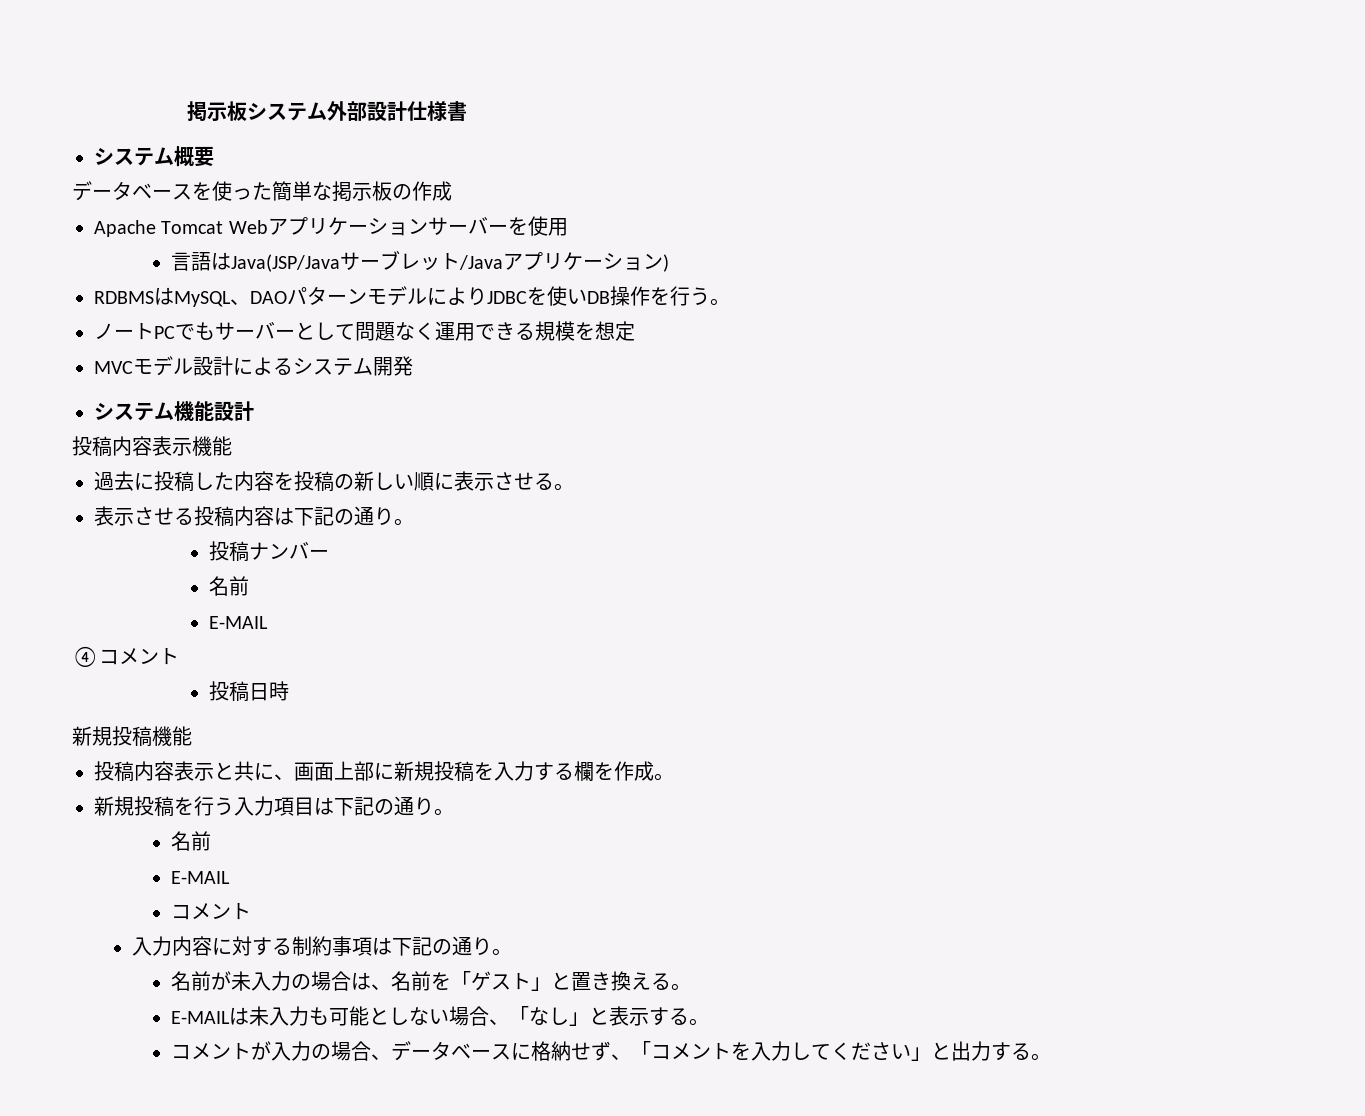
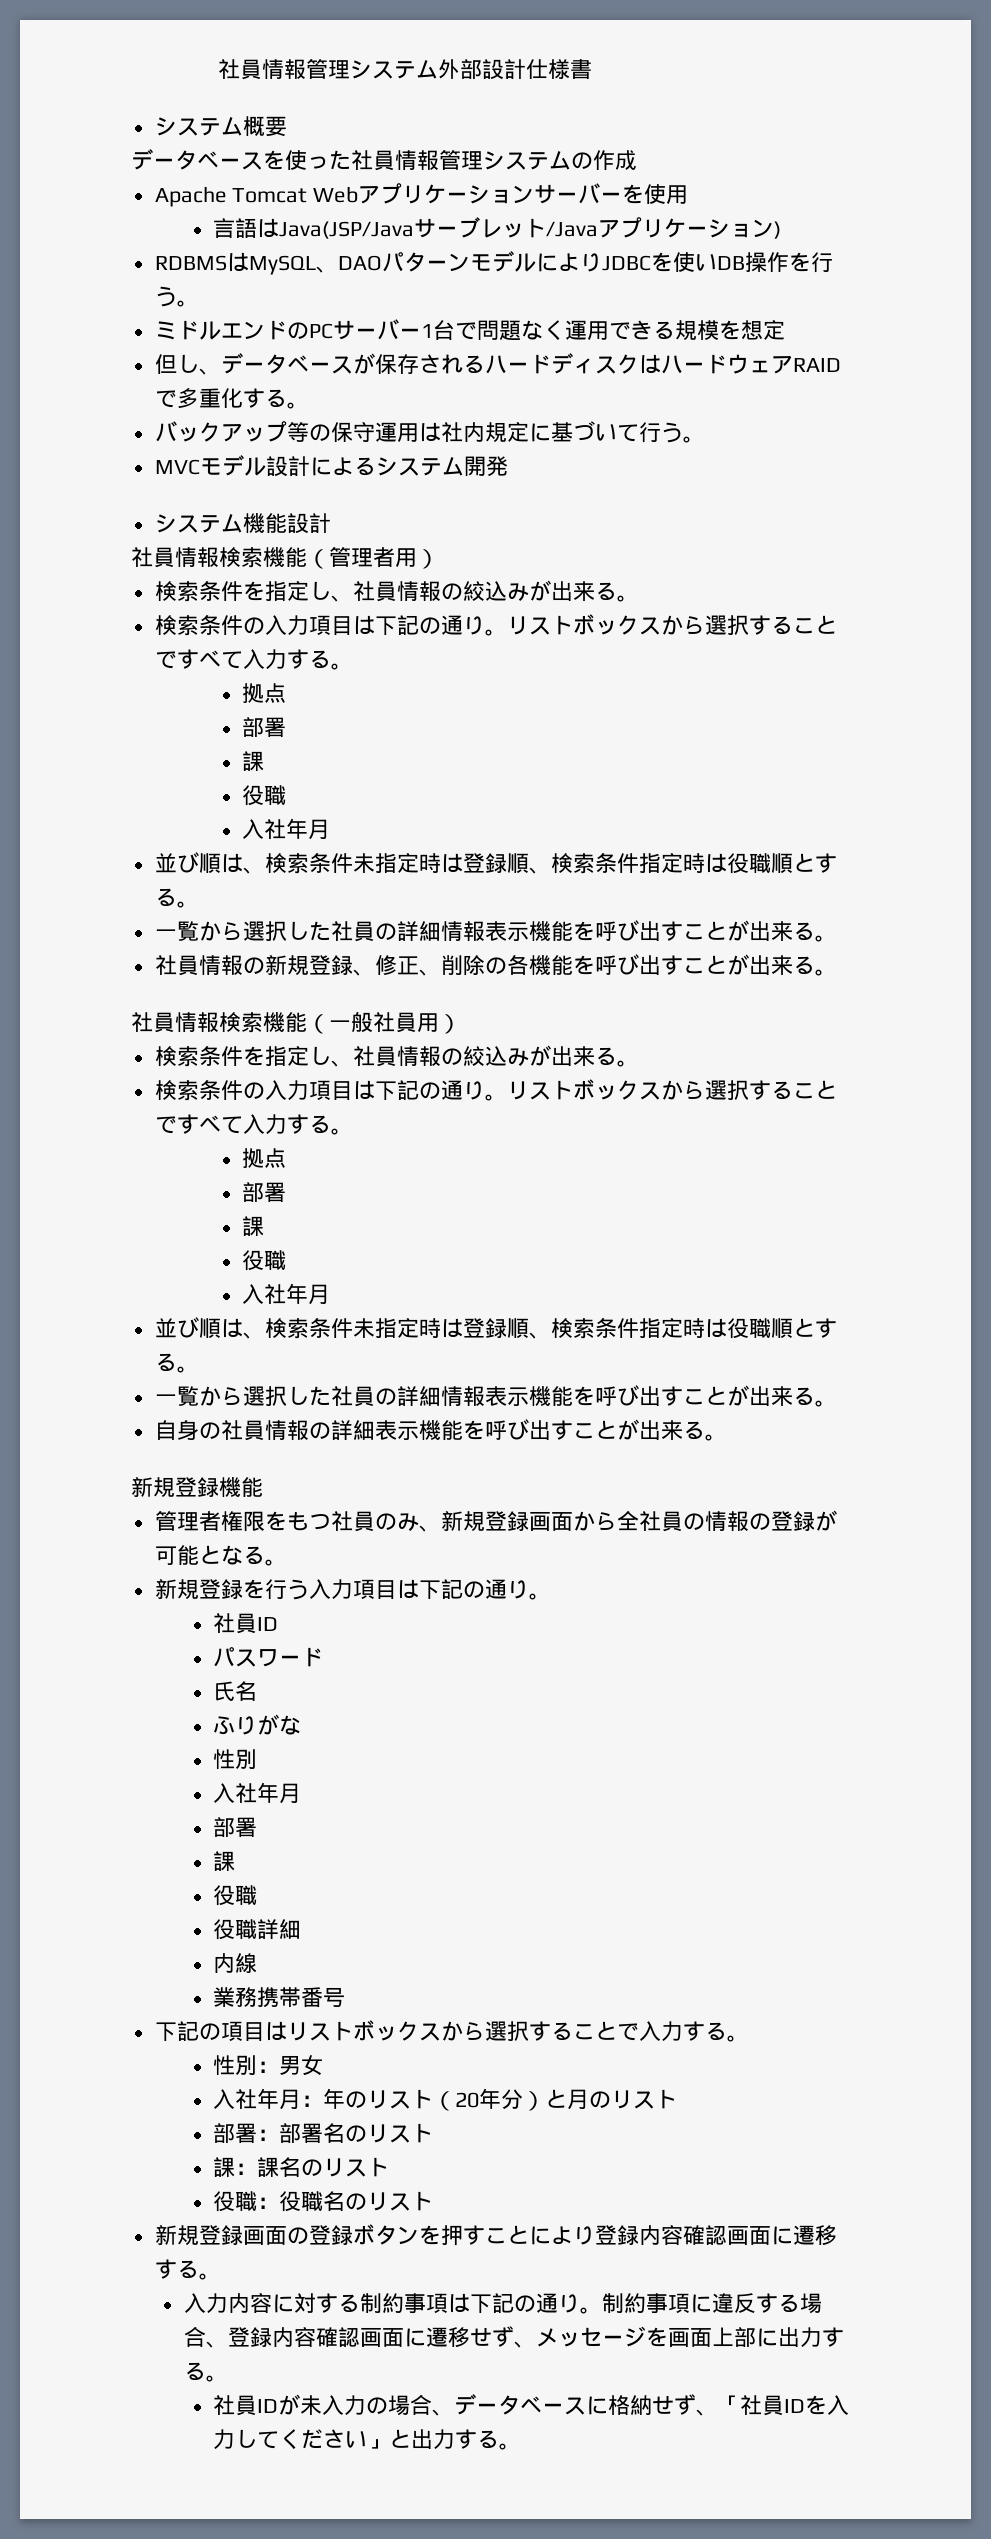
- 掲示板システム外部設計仕様書
+ 社員情報管理システム外部設計仕様書
- データベースを使った簡単な掲示板の作成
+ データベースを使った社員情報管理システムの作成
- ノートPCでもサーバーとして問題なく運用できる規模を想定
+ ミドルエンドのPCサーバー1台で問題なく運用できる規模を想定
+ 但し、データベースが保存されるハードディスクはハードウェアRAIDで多重化する。
+ バックアップ等の保守運用は社内規定に基づいて行う。
- 投稿内容表示機能
- 過去に投稿した内容を投稿の新しい順に表示させる。
- 表示させる投稿内容は下記の通り。
- 投稿ナンバー
- 名前
- E-MAIL
- ④コメント
- 投稿日時
- 新規投稿機能
- 投稿内容表示と共に、画面上部に新規投稿を入力する欄を作成。
- 新規投稿を行う入力項目は下記の通り。
- 名前
- E-MAIL
- コメント
+ 社員情報検索機能（管理者用）
+ 検索条件を指定し、社員情報の絞込みが出来る。
+ 検索条件の入力項目は下記の通り。リストボックスから選択することですべて入力する。
+ 拠点
+ 部署
+ 課
+ 役職
+ 入社年月
+ 並び順は、検索条件未指定時は登録順、検索条件指定時は役職順とする。
+ 一覧から選択した社員の詳細情報表示機能を呼び出すことが出来る。
+ 社員情報の新規登録、修正、削除の各機能を呼び出すことが出来る。
+ 社員情報検索機能（一般社員用）
+ 検索条件を指定し、社員情報の絞込みが出来る。
+ 検索条件の入力項目は下記の通り。リストボックスから選択することですべて入力する。
+ 拠点
+ 部署
+ 課
+ 役職
+ 入社年月
+ 並び順は、検索条件未指定時は登録順、検索条件指定時は役職順とする。
+ 一覧から選択した社員の詳細情報表示機能を呼び出すことが出来る。
+ 自身の社員情報の詳細表示機能を呼び出すことが出来る。
+ 新規登録機能
+ 管理者権限をもつ社員のみ、新規登録画面から全社員の情報の登録が可能となる。
+ 新規登録を行う入力項目は下記の通り。
+ 社員ID
+ パスワード
+ 氏名
+ ふりがな
+ 性別
+ 入社年月
+ 部署
+ 課
+ 役職
+ 役職詳細
+ 内線
+ 業務携帯番号
+ 下記の項目はリストボックスから選択することで入力する。
+ 性別：男女
+ 入社年月：年のリスト（20年分）と月のリスト
+ 部署：部署名のリスト
+ 課：課名のリスト
+ 役職：役職名のリスト
+ 新規登録画面の登録ボタンを押すことにより登録内容確認画面に遷移する。
- 入力内容に対する制約事項は下記の通り。
- 名前が未入力の場合は、名前を「ゲスト」と置き換える。
- E-MAILは未入力も可能としない場合、「なし」と表示する。
- コメントが入力の場合、データベースに格納せず、「コメントを入力してください」と出力する。
+ 入力内容に対する制約事項は下記の通り。制約事項に違反する場合、登録内容確認画面に遷移せず、メッセージを画面上部に出力する。
+ 社員IDが未入力の場合、データベースに格納せず、「社員IDを入力してください」と出力する。

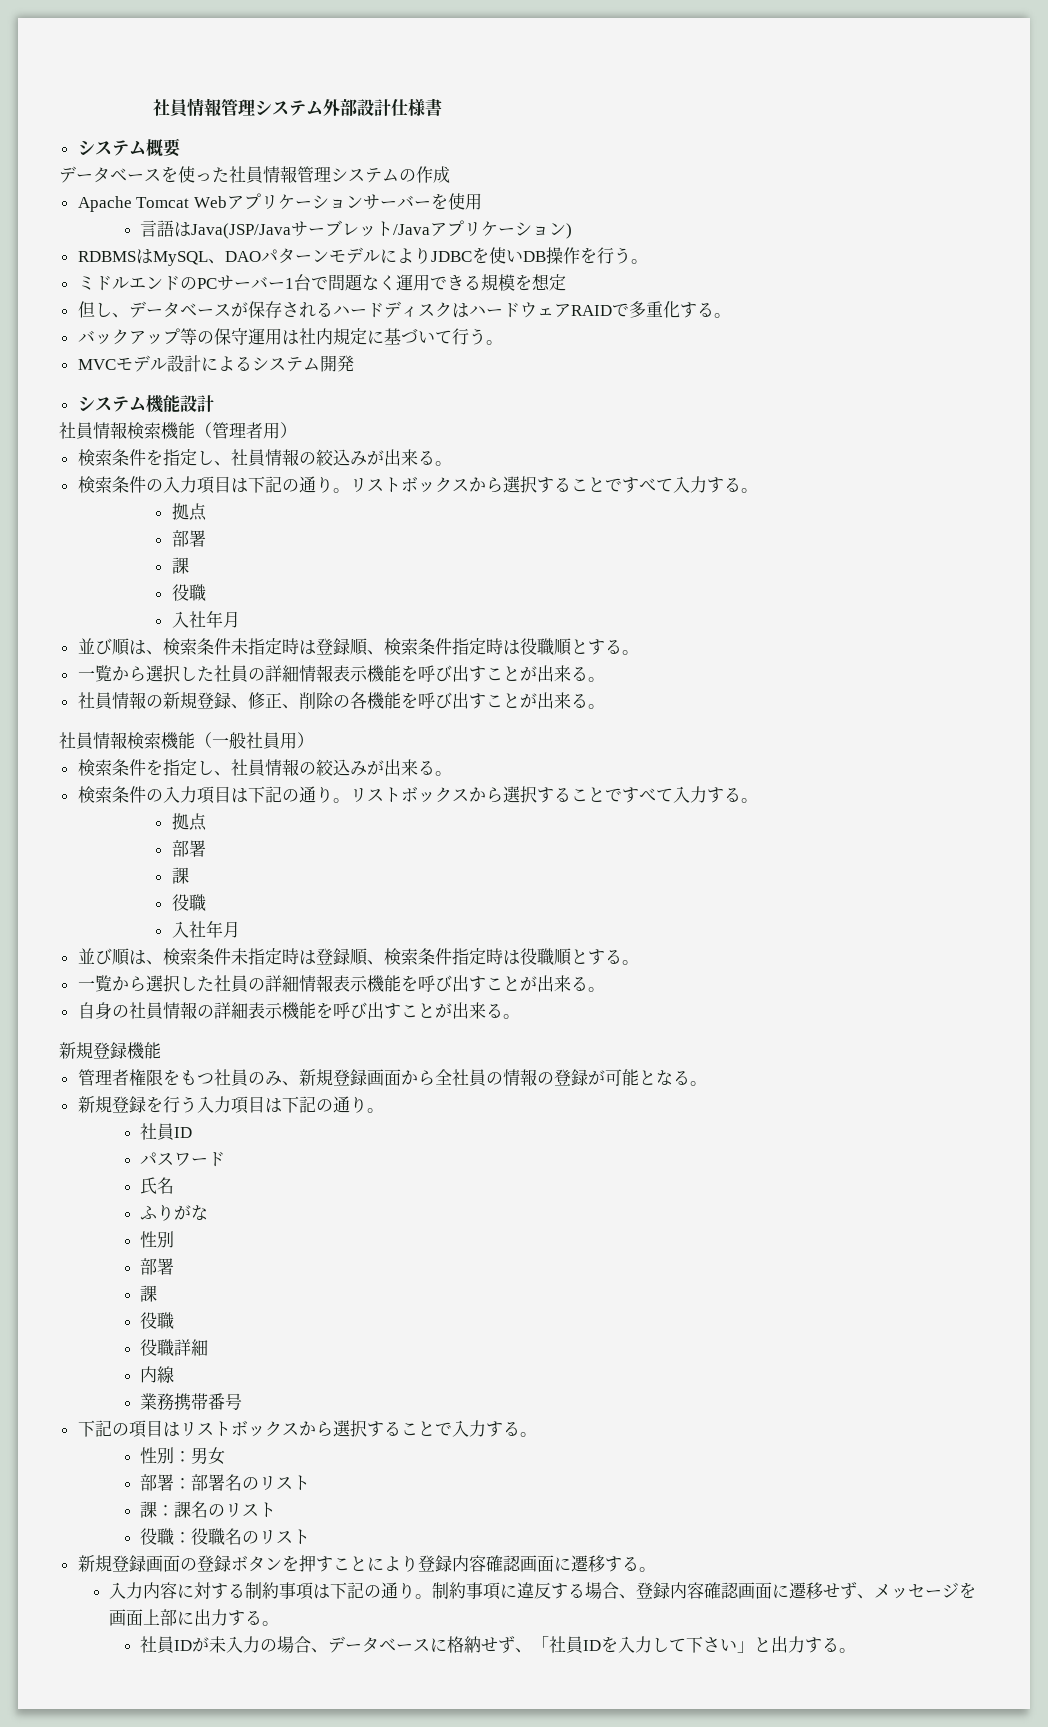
  ふりがな
  性別
- 入社年月
- 入社年月：年のリスト（20年分）と月のリスト
- 社員IDが未入力の場合、データベースに格納せず、「社員IDを入力してください」と出力する。
+ 社員IDが未入力の場合、データベースに格納せず、「社員IDを入力して下さい」と出力する。

